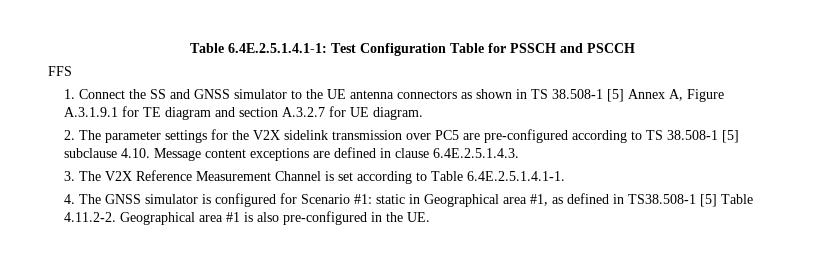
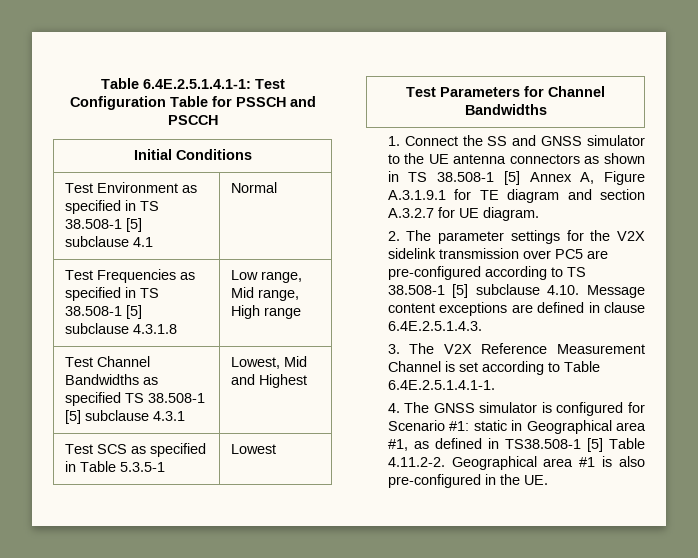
- FFS
+ Initial Conditions
+ Test Environment as specified in TS 38.508-1 [5] subclause 4.1 | Normal
+ Test Frequencies as specified in TS 38.508-1 [5] subclause 4.3.1.8 | Low range, Mid range, High range
+ Test Channel Bandwidths as specified TS 38.508-1 [5] subclause 4.3.1 | Lowest, Mid and Highest
+ Test SCS as specified in Table 5.3.5-1 | Lowest
+ Test Parameters for Channel Bandwidths

